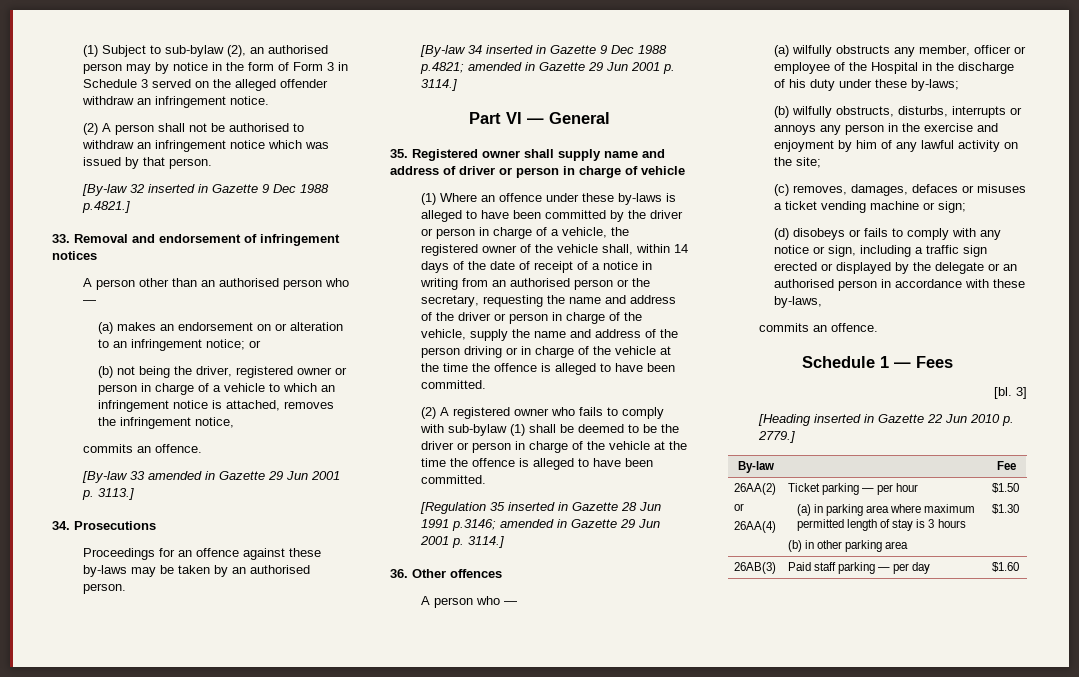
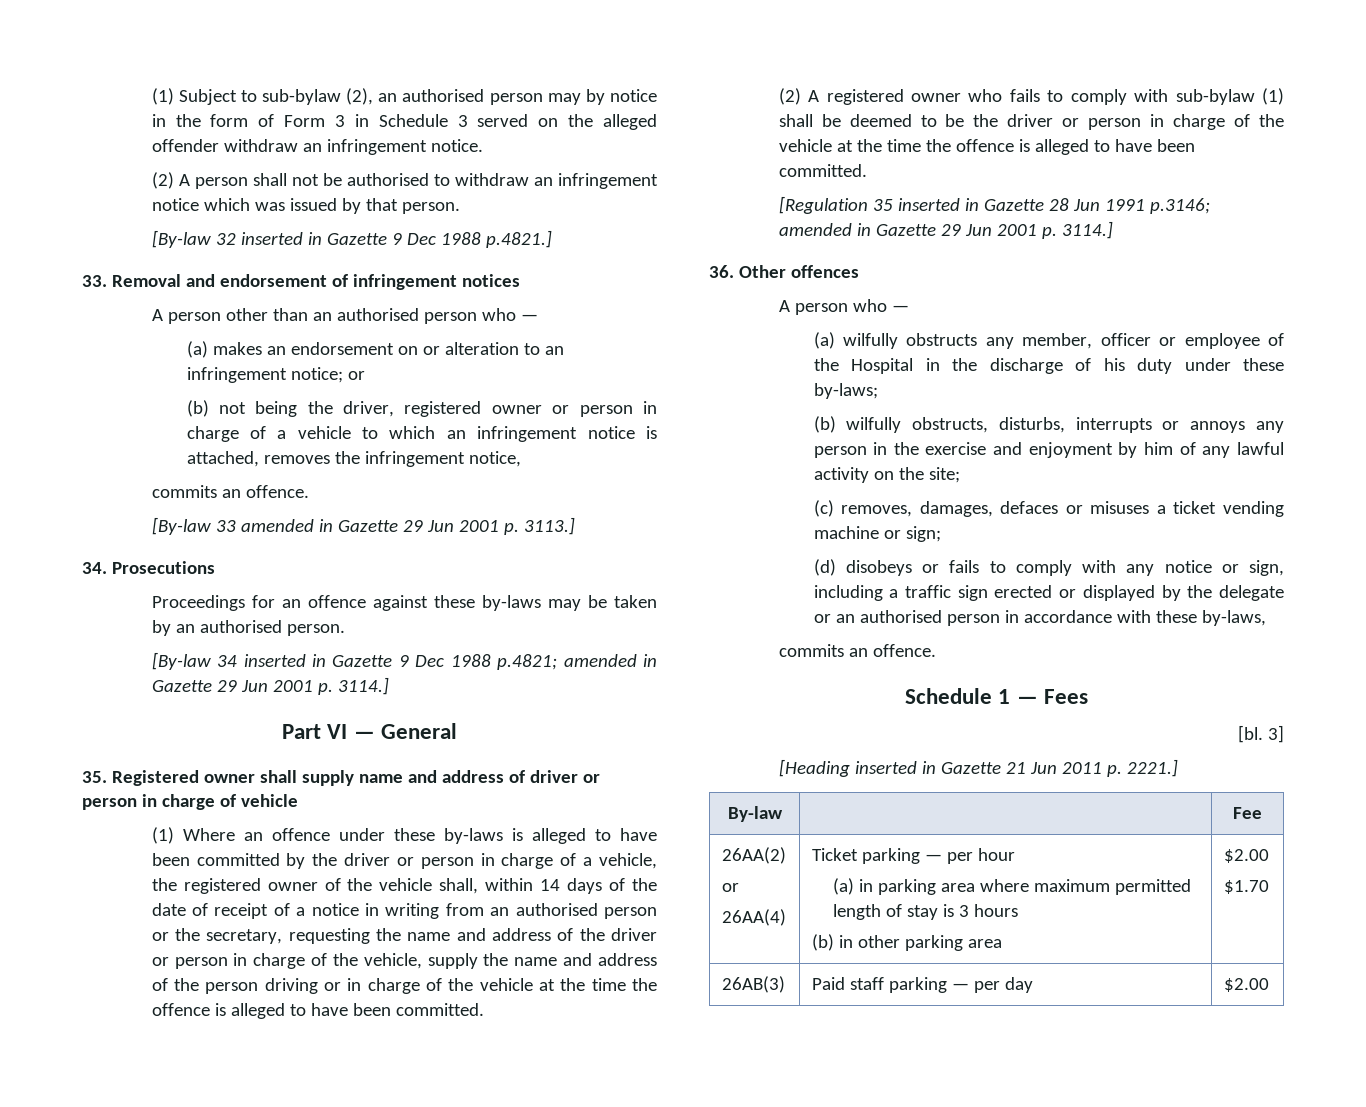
- [Heading inserted in Gazette 22 Jun 2010 p. 2779.]
+ [Heading inserted in Gazette 21 Jun 2011 p. 2221.]
  26AA(2)
  or
  26AA(4) | Ticket parking — per hour
  (a) in parking area where maximum permitted length of stay is 3 hours
- (b) in other parking area | $1.50
- $1.30
+ (b) in other parking area | $2.00
+ $1.70
- 26AB(3) | Paid staff parking — per day | $1.60
+ 26AB(3) | Paid staff parking — per day | $2.00

